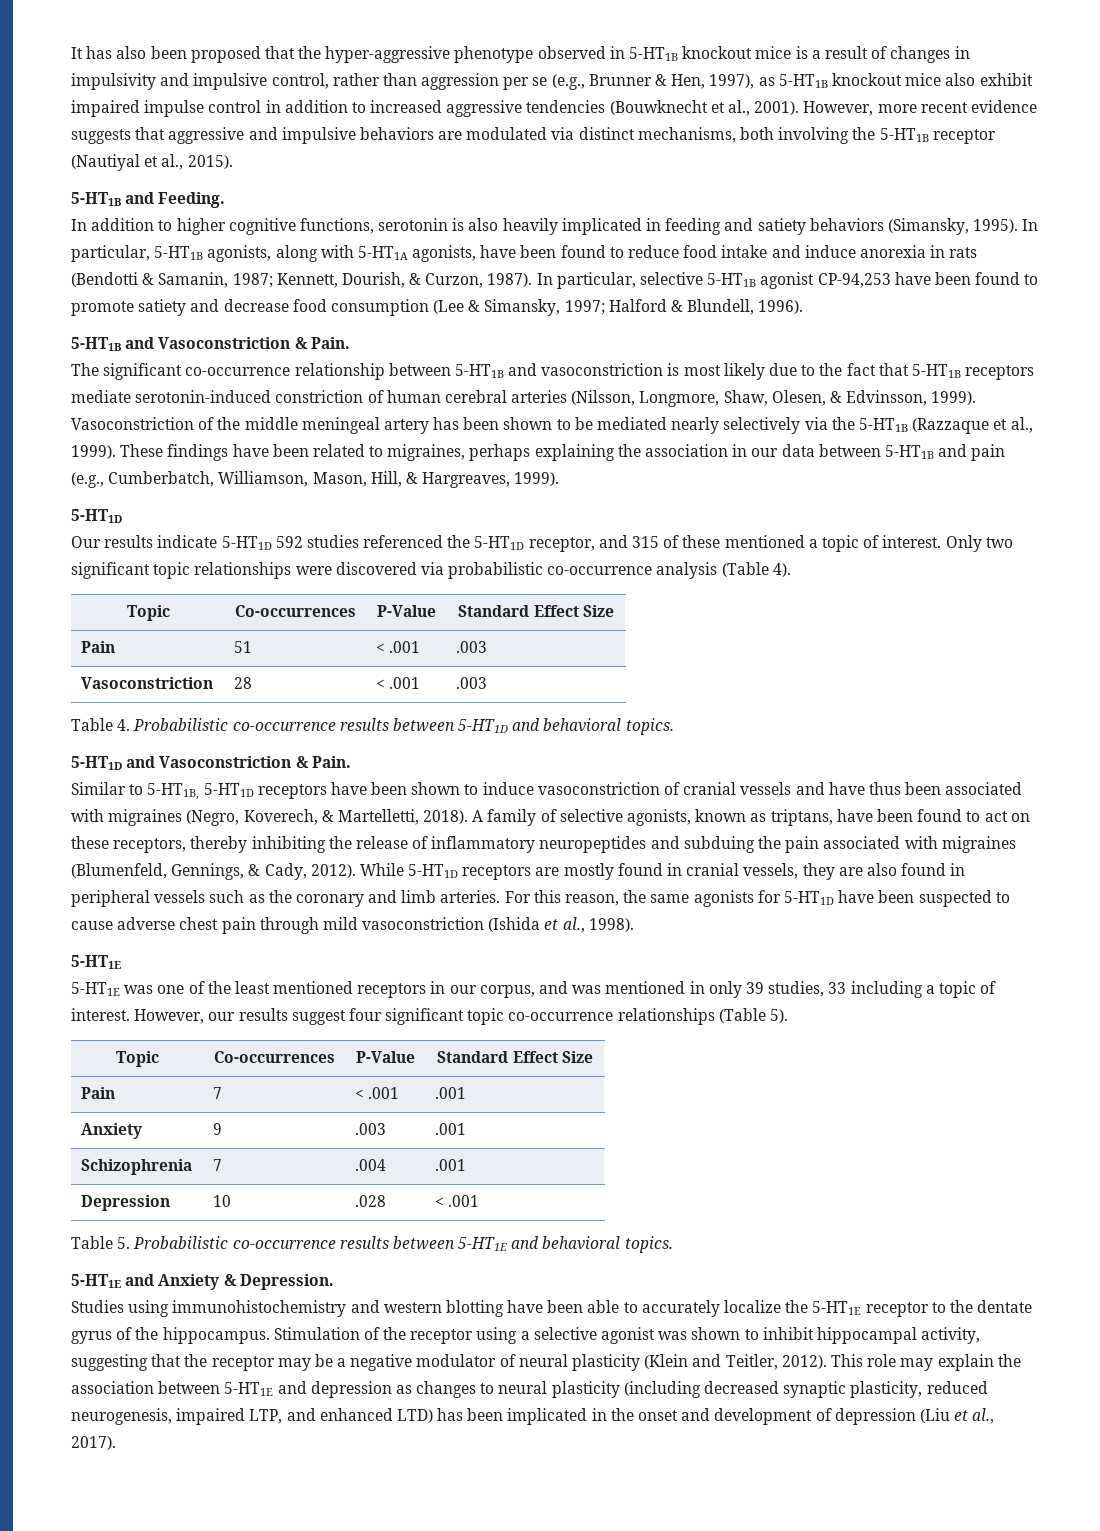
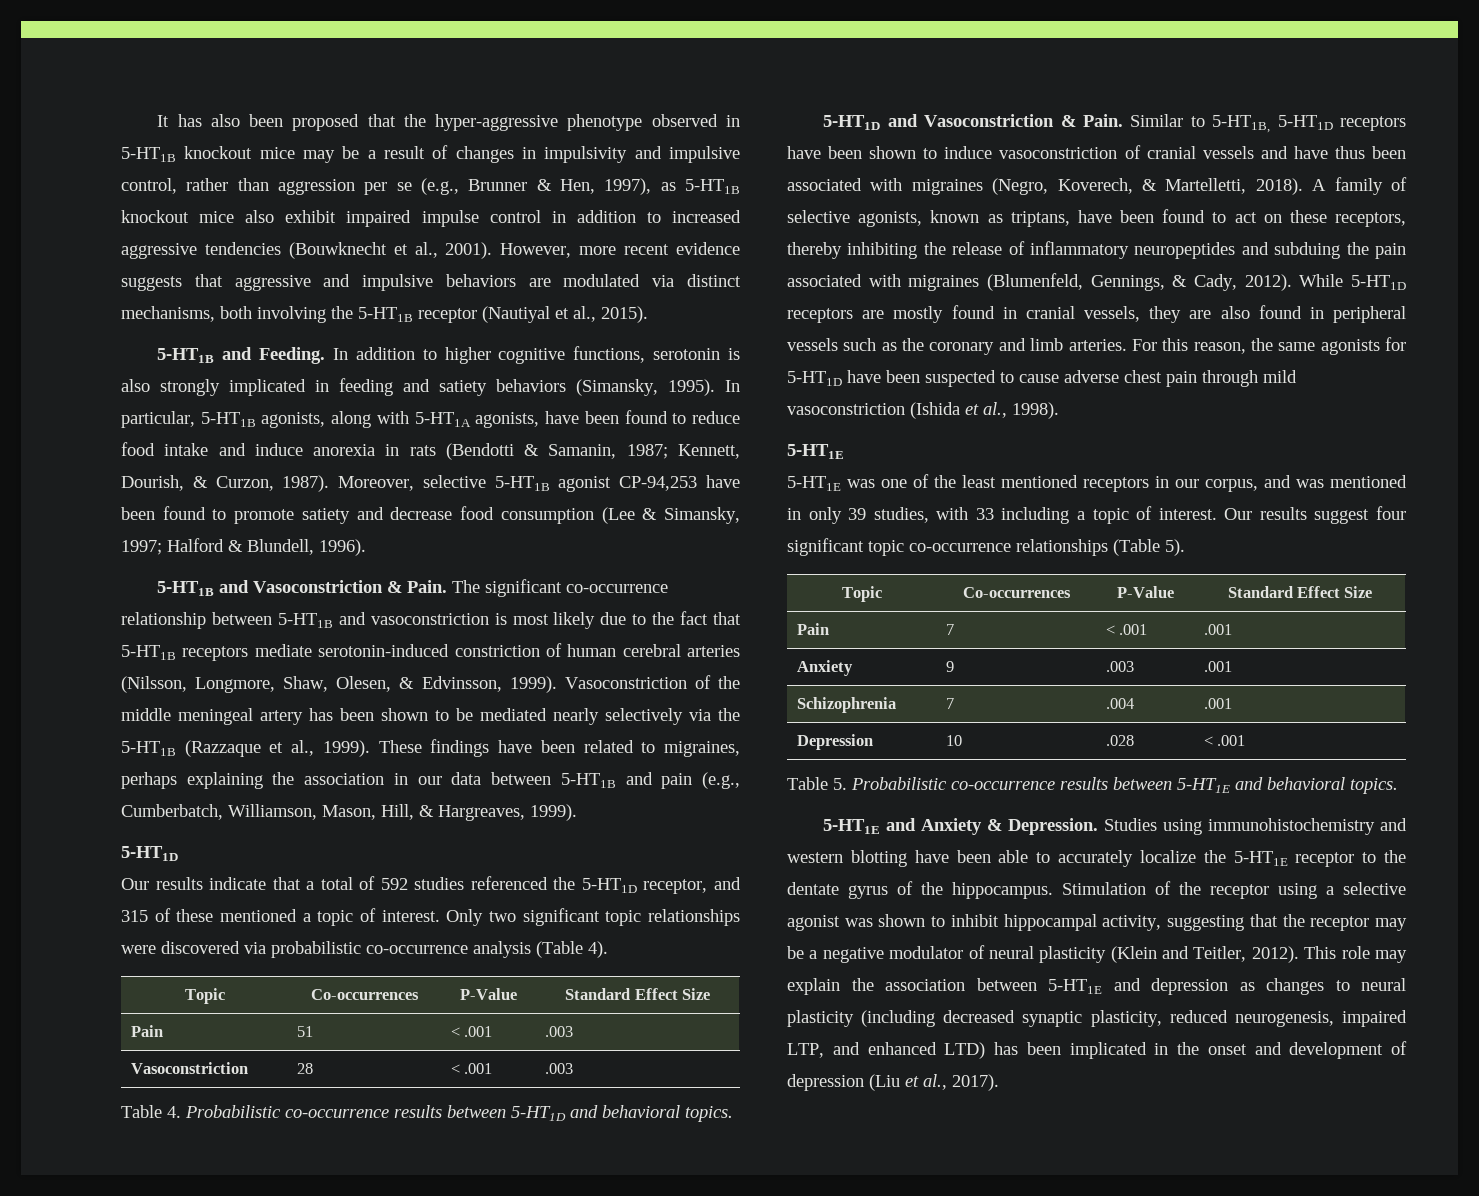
- It has also been proposed that the hyper-aggressive phenotype observed in 5-HT1B knockout mice is a result of changes in impulsivity and impulsive control, rather than aggression per se (e.g., Brunner & Hen, 1997), as 5-HT1B knockout mice also exhibit impaired impulse control in addition to increased aggressive tendencies (Bouwknecht et al., 2001).
+ It has also been proposed that the hyper-aggressive phenotype observed in 5-HT1B knockout mice may be a result of changes in impulsivity and impulsive control, rather than aggression per se (e.g., Brunner & Hen, 1997), as 5-HT1B knockout mice also exhibit impaired impulse control in addition to increased aggressive tendencies (Bouwknecht et al., 2001).
- 5-HT1B and Feeding.
- In addition to higher cognitive functions, serotonin is also heavily implicated in feeding and satiety behaviors (Simansky, 1995).
+ 5-HT1B and Feeding. In addition to higher cognitive functions, serotonin is also strongly implicated in feeding and satiety behaviors (Simansky, 1995).
- In particular, selective 5-HT1B agonist CP-94,253 have been found to promote satiety and decrease food consumption (Lee & Simansky, 1997; Halford & Blundell, 1996).
+ Moreover, selective 5-HT1B agonist CP-94,253 have been found to promote satiety and decrease food consumption (Lee & Simansky, 1997; Halford & Blundell, 1996).
- 5-HT1B and Vasoconstriction & Pain.
- The significant co-occurrence relationship between 5-HT1B and vasoconstriction is most likely due to the fact that 5-HT1B receptors mediate serotonin-induced constriction of human cerebral arteries (Nilsson, Longmore, Shaw, Olesen, & Edvinsson, 1999).
+ 5-HT1B and Vasoconstriction & Pain. The significant co-occurrence relationship between 5-HT1B and vasoconstriction is most likely due to the fact that 5-HT1B receptors mediate serotonin-induced constriction of human cerebral arteries (Nilsson, Longmore, Shaw, Olesen, & Edvinsson, 1999).
- Our results indicate 5-HT1D 592 studies referenced the 5-HT1D receptor, and 315 of these mentioned a topic of interest.
+ Our results indicate that a total of 592 studies referenced the 5-HT1D receptor, and 315 of these mentioned a topic of interest.
- 5-HT1D and Vasoconstriction & Pain.
- Similar to 5-HT1B, 5-HT1D receptors have been shown to induce vasoconstriction of cranial vessels and have thus been associated with migraines (Negro, Koverech, & Martelletti, 2018).
+ 5-HT1D and Vasoconstriction & Pain. Similar to 5-HT1B, 5-HT1D receptors have been shown to induce vasoconstriction of cranial vessels and have thus been associated with migraines (Negro, Koverech, & Martelletti, 2018).
- 5-HT1E was one of the least mentioned receptors in our corpus, and was mentioned in only 39 studies, 33 including a topic of interest.
+ 5-HT1E was one of the least mentioned receptors in our corpus, and was mentioned in only 39 studies, with 33 including a topic of interest.
- However, our results suggest four significant topic co-occurrence relationships (Table 5).
+ Our results suggest four significant topic co-occurrence relationships (Table 5).
- 5-HT1E and Anxiety & Depression.
- Studies using immunohistochemistry and western blotting have been able to accurately localize the 5-HT1E receptor to the dentate gyrus of the hippocampus.
+ 5-HT1E and Anxiety & Depression. Studies using immunohistochemistry and western blotting have been able to accurately localize the 5-HT1E receptor to the dentate gyrus of the hippocampus.

